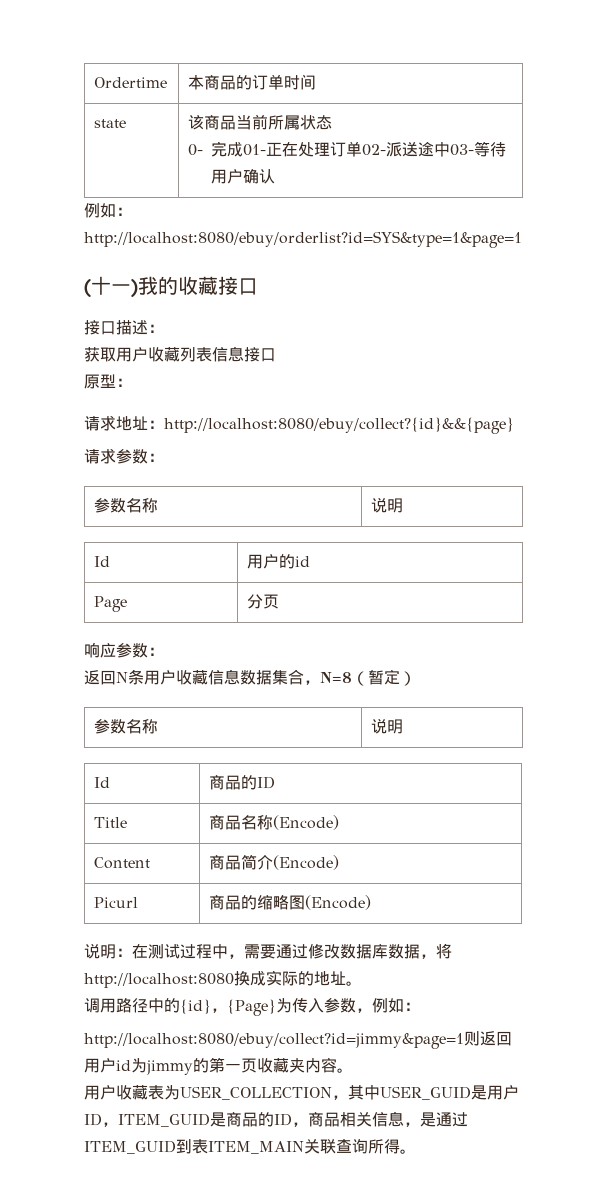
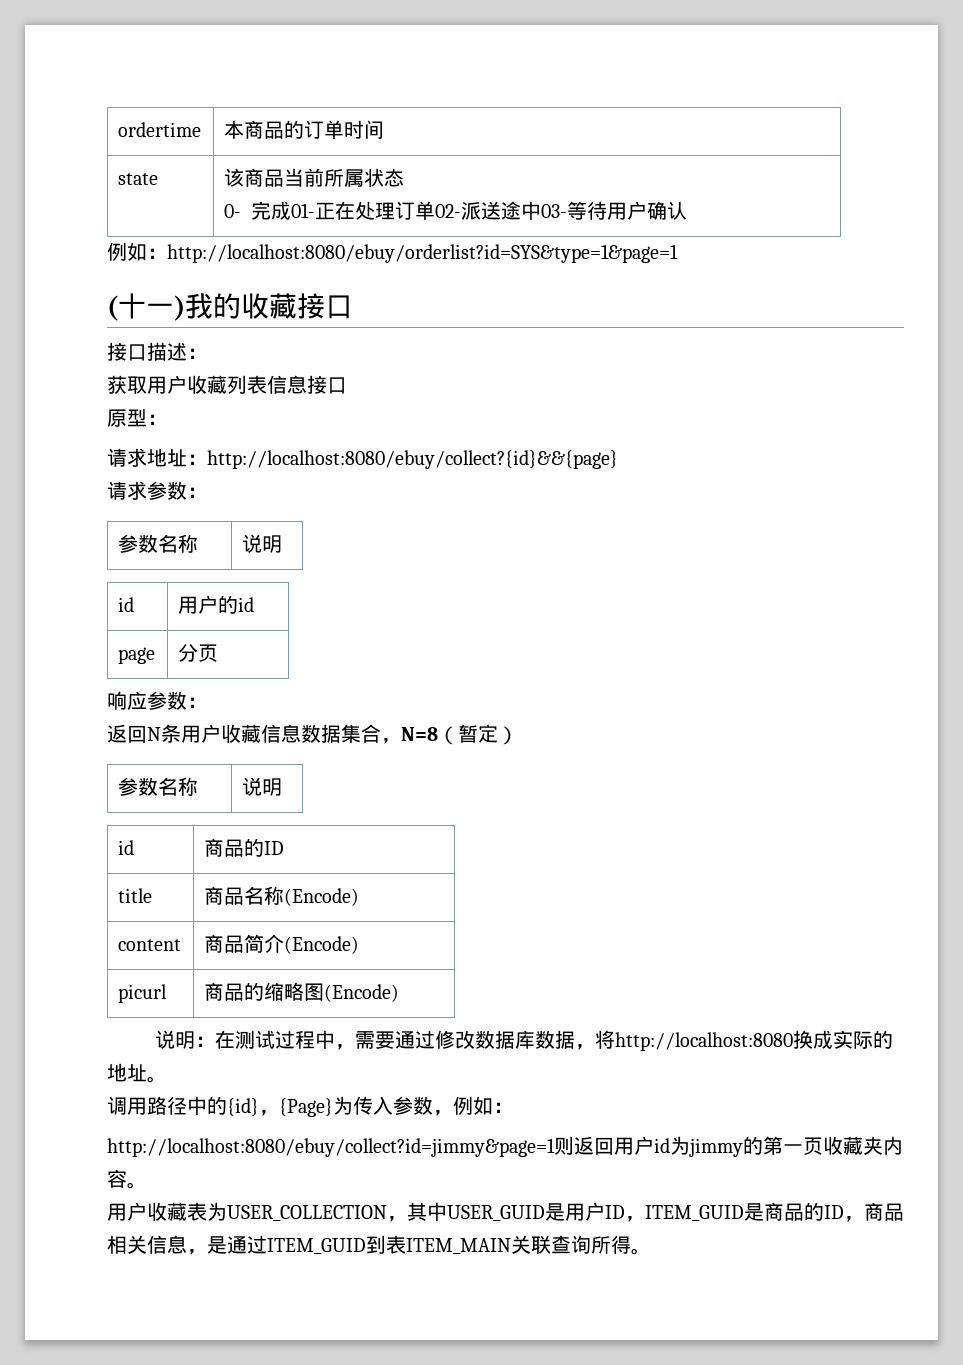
- Ordertime | 本商品的订单时间
+ ordertime | 本商品的订单时间
- Id | 用户的id
+ id | 用户的id
- Page | 分页
+ page | 分页
- Id | 商品的ID
+ id | 商品的ID
- Title | 商品名称(Encode)
+ title | 商品名称(Encode)
- Content | 商品简介(Encode)
+ content | 商品简介(Encode)
- Picurl | 商品的缩略图(Encode)
+ picurl | 商品的缩略图(Encode)

